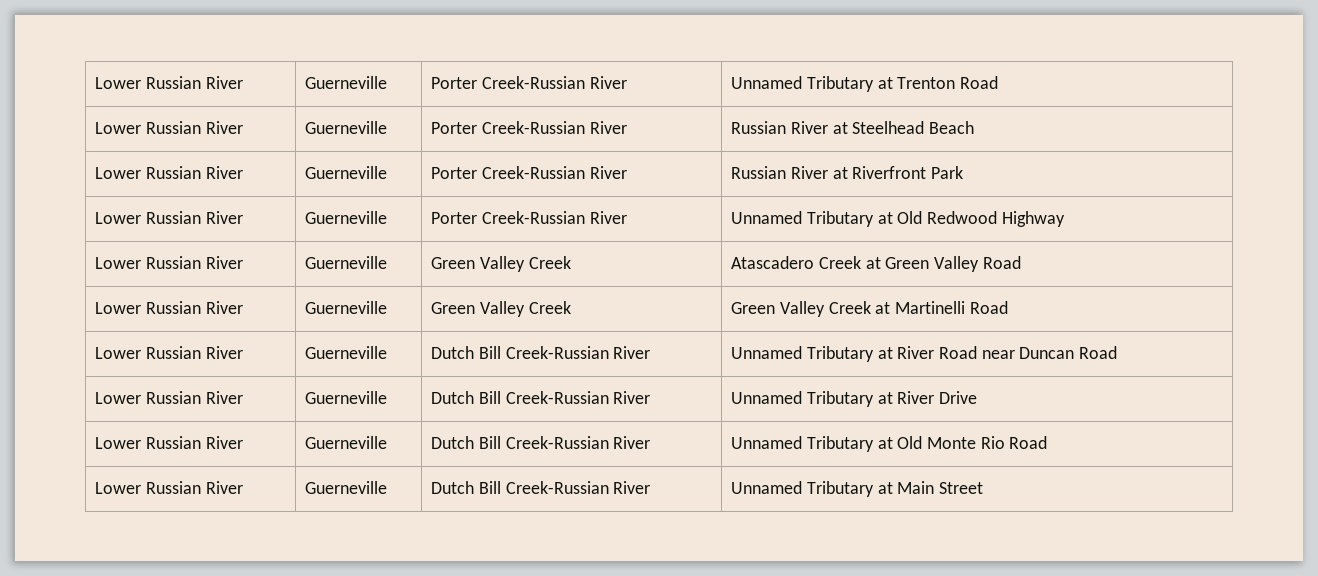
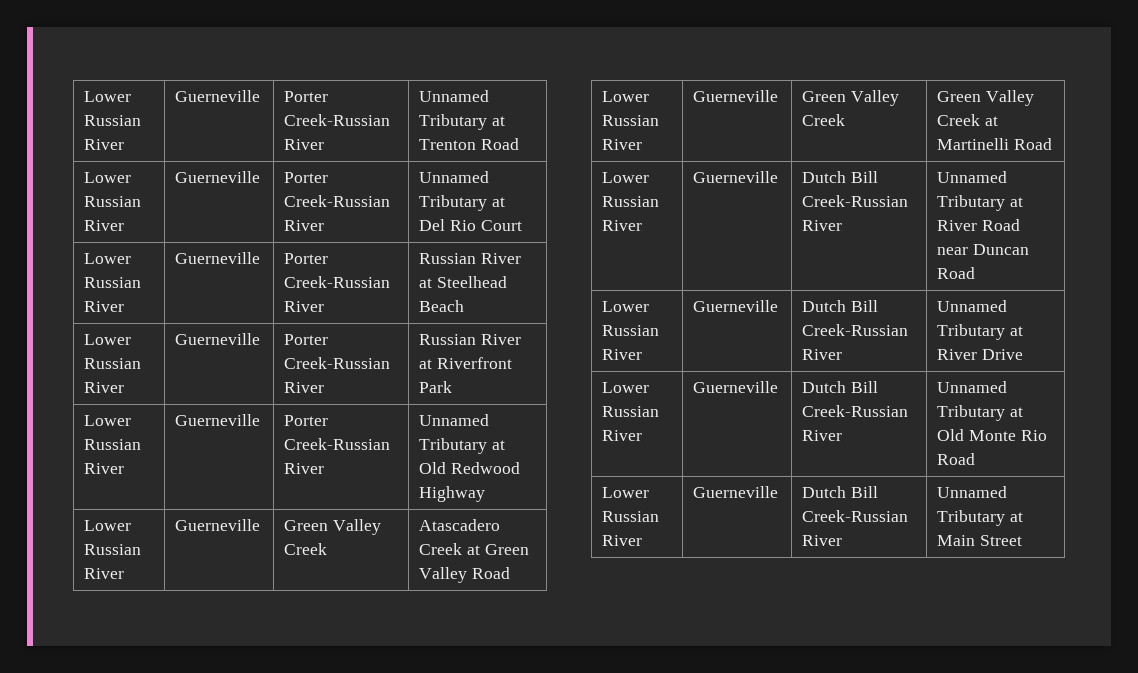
+ Lower Russian River | Guerneville | Porter Creek-Russian River | Unnamed Tributary at Del Rio Court

